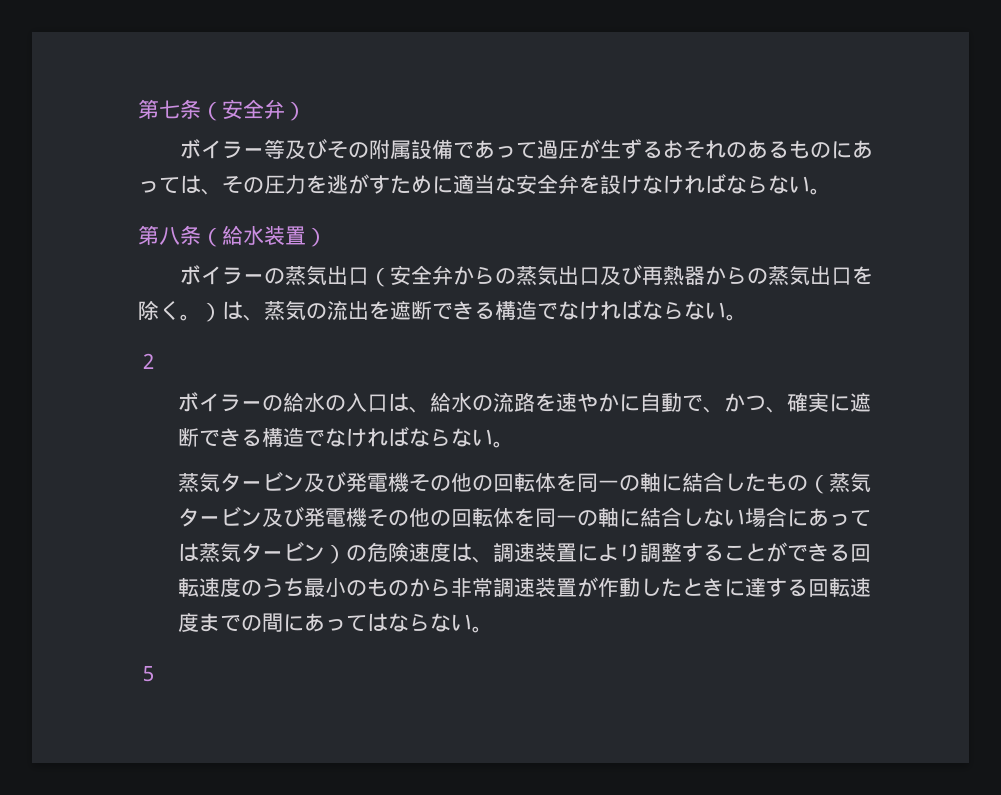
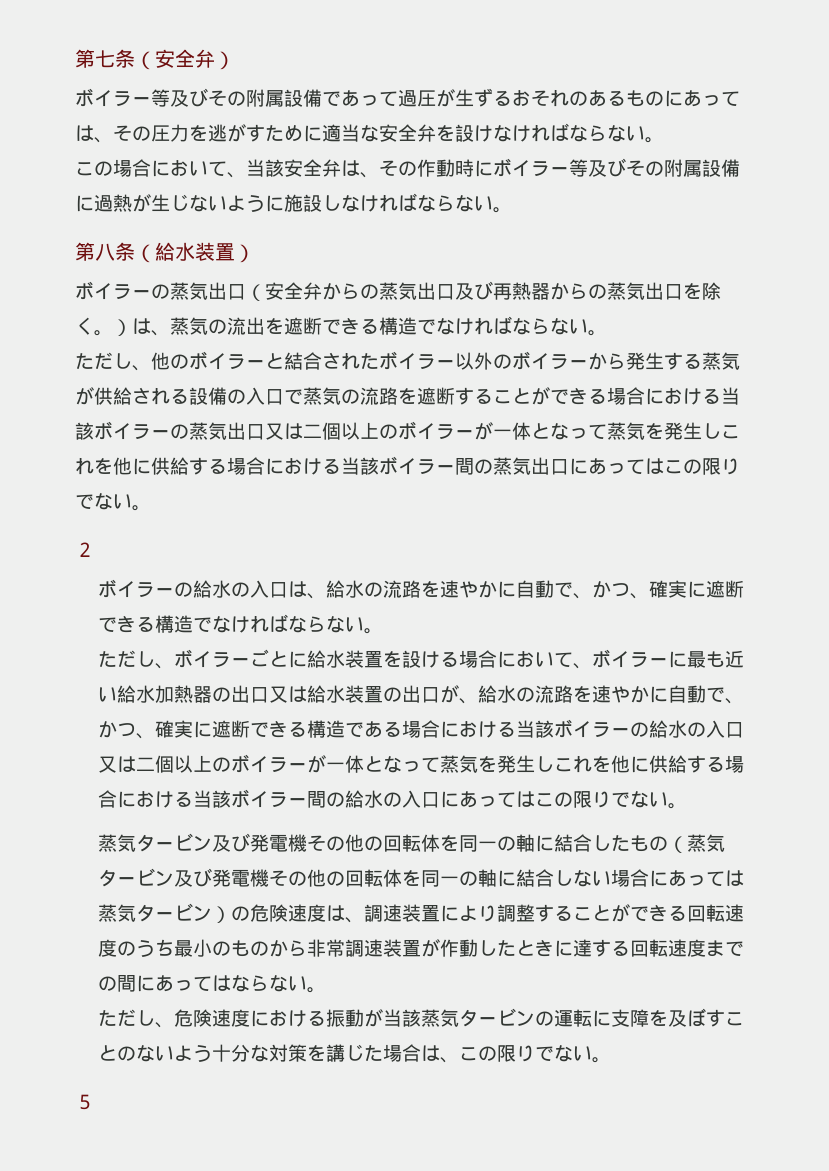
+ この場合において、当該安全弁は、その作動時にボイラー等及びその附属設備に過熱が生じないように施設しなければならない。
+ ただし、他のボイラーと結合されたボイラー以外のボイラーから発生する蒸気が供給される設備の入口で蒸気の流路を遮断することができる場合における当該ボイラーの蒸気出口又は二個以上のボイラーが一体となって蒸気を発生しこれを他に供給する場合における当該ボイラー間の蒸気出口にあってはこの限りでない。
+ ただし、ボイラーごとに給水装置を設ける場合において、ボイラーに最も近い給水加熱器の出口又は給水装置の出口が、給水の流路を速やかに自動で、かつ、確実に遮断できる構造である場合における当該ボイラーの給水の入口又は二個以上のボイラーが一体となって蒸気を発生しこれを他に供給する場合における当該ボイラー間の給水の入口にあってはこの限りでない。
+ ただし、危険速度における振動が当該蒸気タービンの運転に支障を及ぼすことのないよう十分な対策を講じた場合は、この限りでない。

